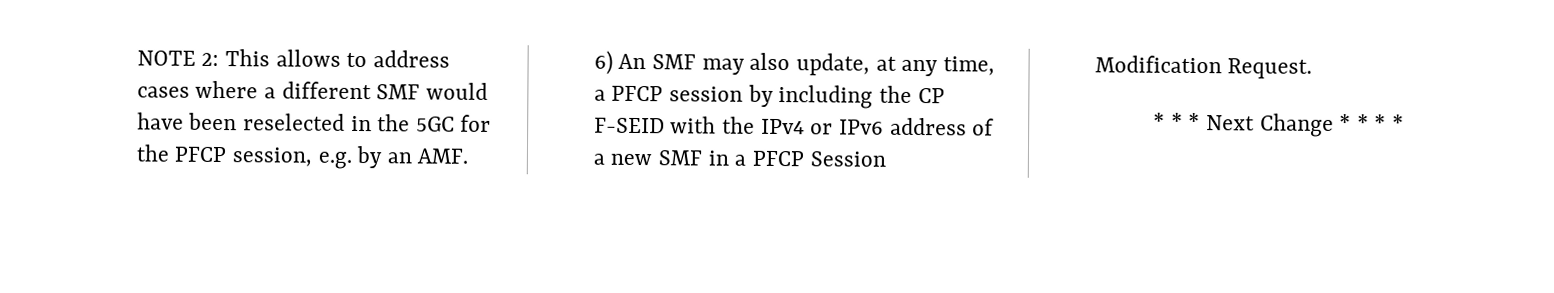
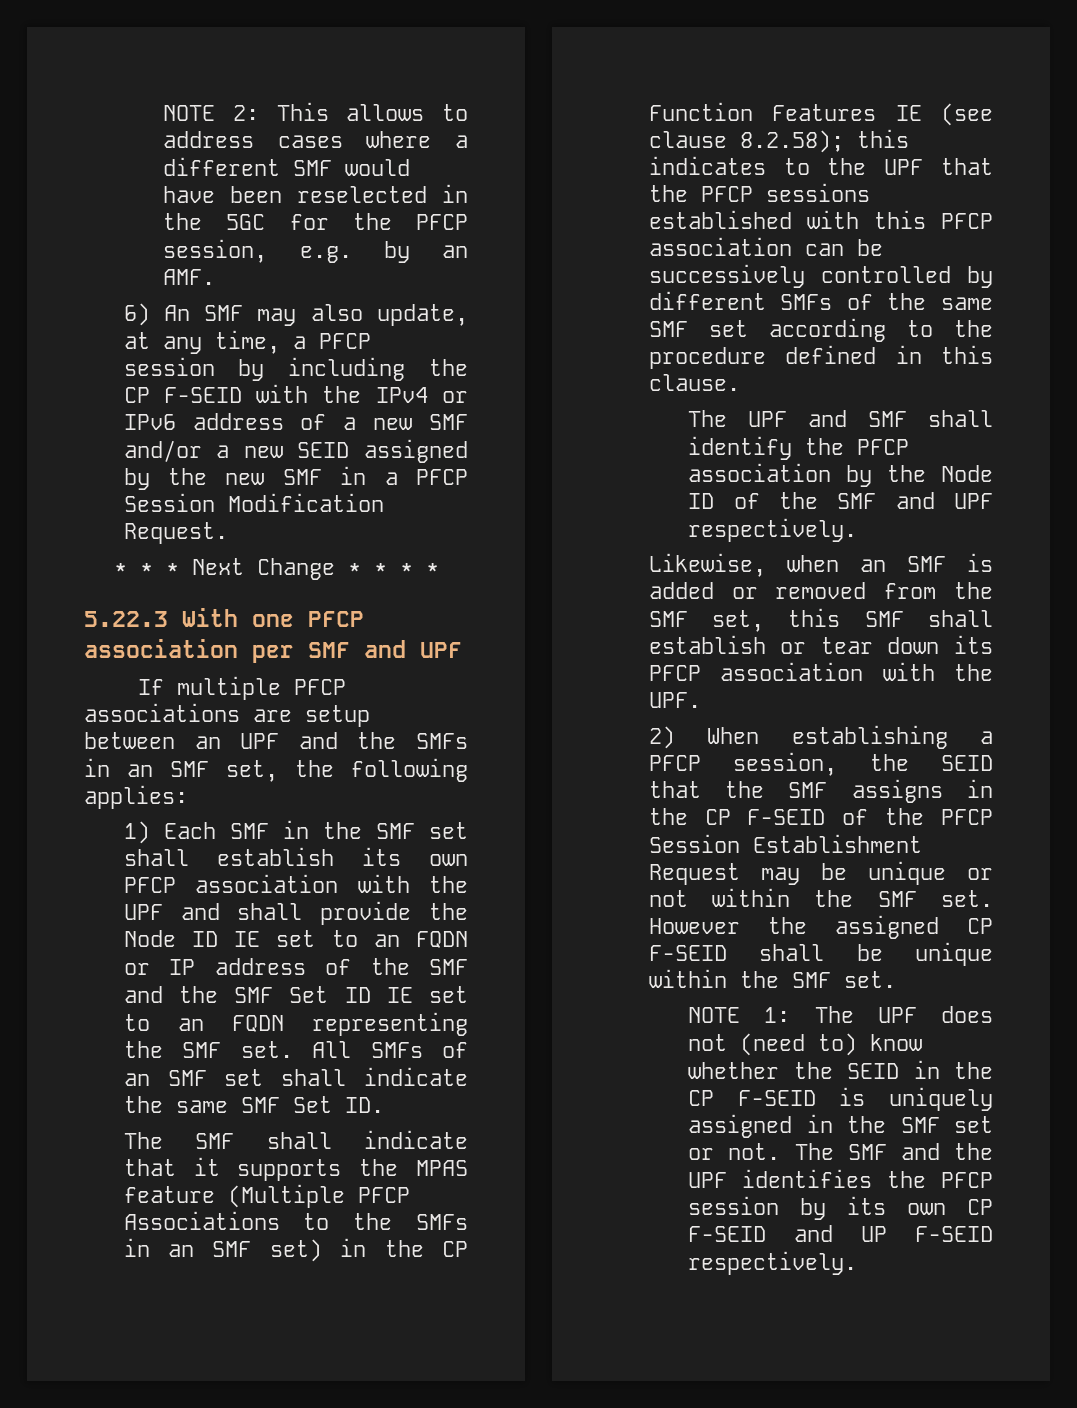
- 6) An SMF may also update, at any time, a PFCP session by including the CP F-SEID with the IPv4 or IPv6 address of a new SMF in a PFCP Session Modification Request.
+ 6) An SMF may also update, at any time, a PFCP session by including the CP F-SEID with the IPv4 or IPv6 address of a new SMF and/or a new SEID assigned by the new SMF in a PFCP Session Modification Request.
+ 5.22.3 With one PFCP association per SMF and UPF
+ If multiple PFCP associations are setup between an UPF and the SMFs in an SMF set, the following applies:
+ 1) Each SMF in the SMF set shall establish its own PFCP association with the UPF and shall provide the Node ID IE set to an FQDN or IP address of the SMF and the SMF Set ID IE set to an FQDN representing the SMF set. All SMFs of an SMF set shall indicate the same SMF Set ID.
+ The SMF shall indicate that it supports the MPAS feature (Multiple PFCP Associations to the SMFs in an SMF set) in the CP Function Features IE (see clause 8.2.58); this indicates to the UPF that the PFCP sessions established with this PFCP association can be successively controlled by different SMFs of the same SMF set according to the procedure defined in this clause.
+ The UPF and SMF shall identify the PFCP association by the Node ID of the SMF and UPF respectively.
+ Likewise, when an SMF is added or removed from the SMF set, this SMF shall establish or tear down its PFCP association with the UPF.
+ 2) When establishing a PFCP session, the SEID that the SMF assigns in the CP F-SEID of the PFCP Session Establishment Request may be unique or not within the SMF set. However the assigned CP F-SEID shall be unique within the SMF set.
+ NOTE 1: The UPF does not (need to) know whether the SEID in the CP F-SEID is uniquely assigned in the SMF set or not. The SMF and the UPF identifies the PFCP session by its own CP F-SEID and UP F-SEID respectively.

